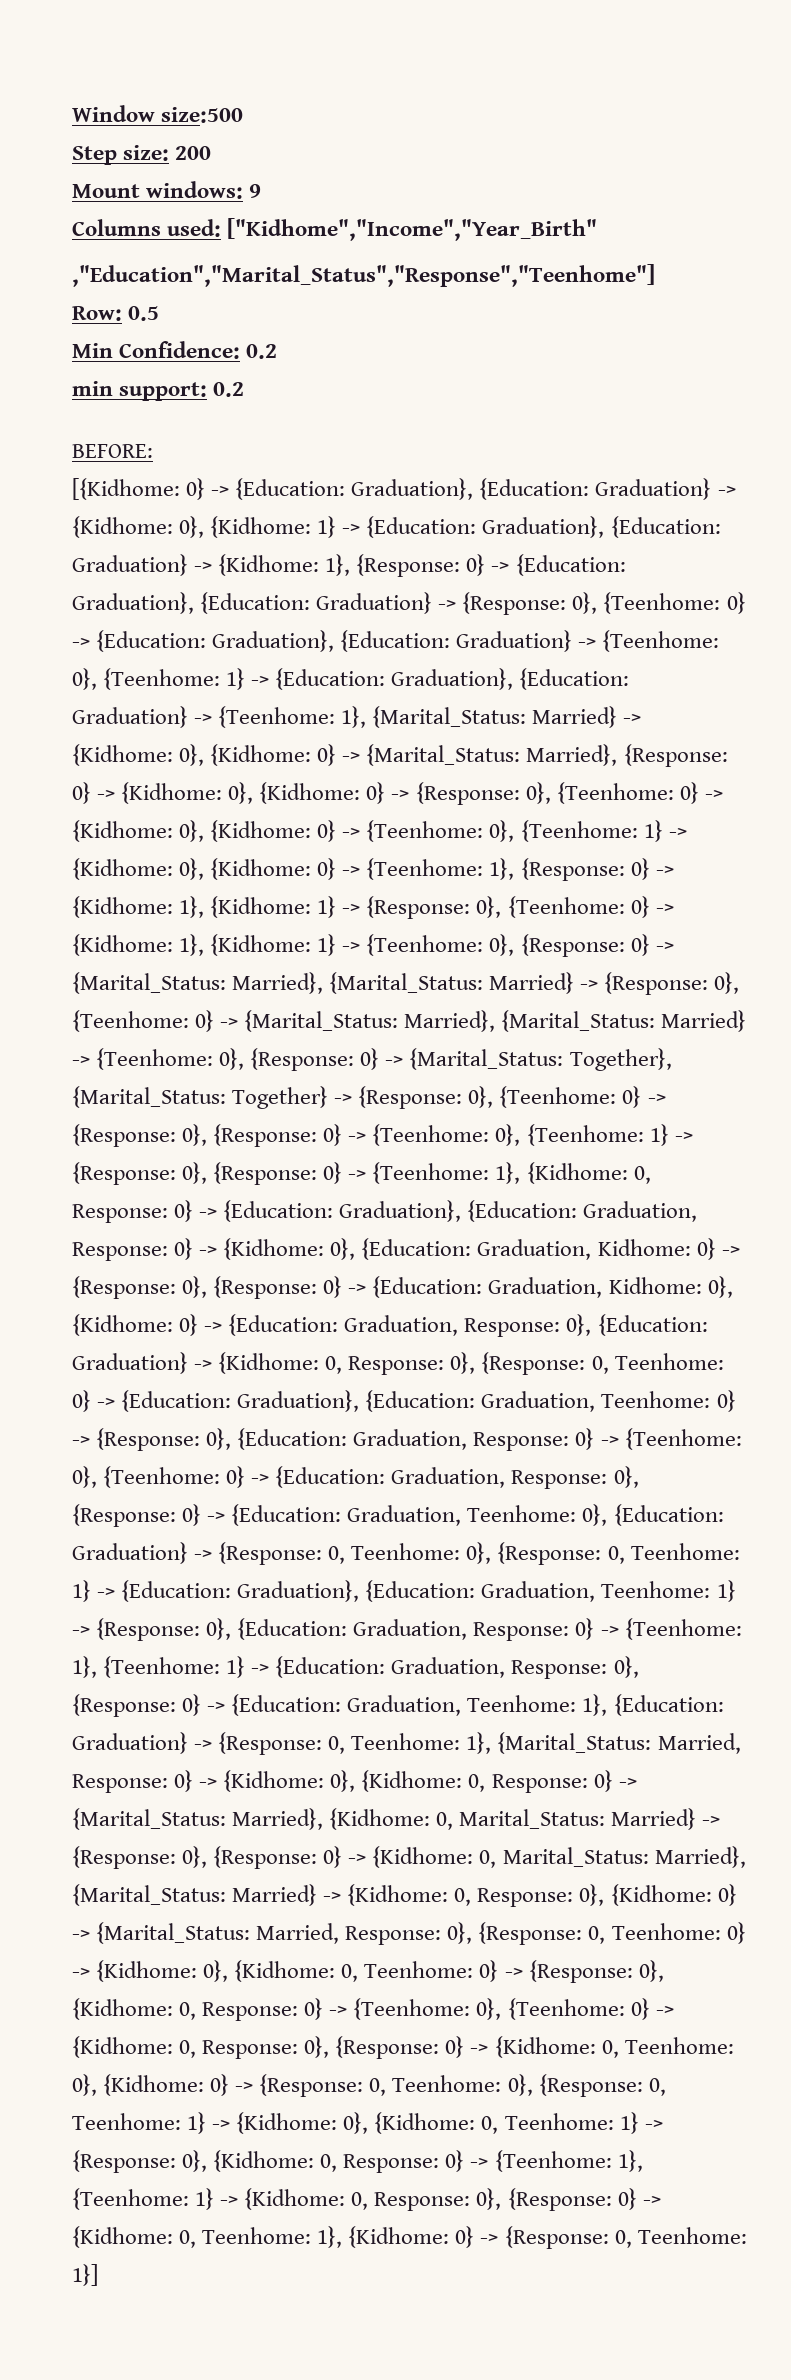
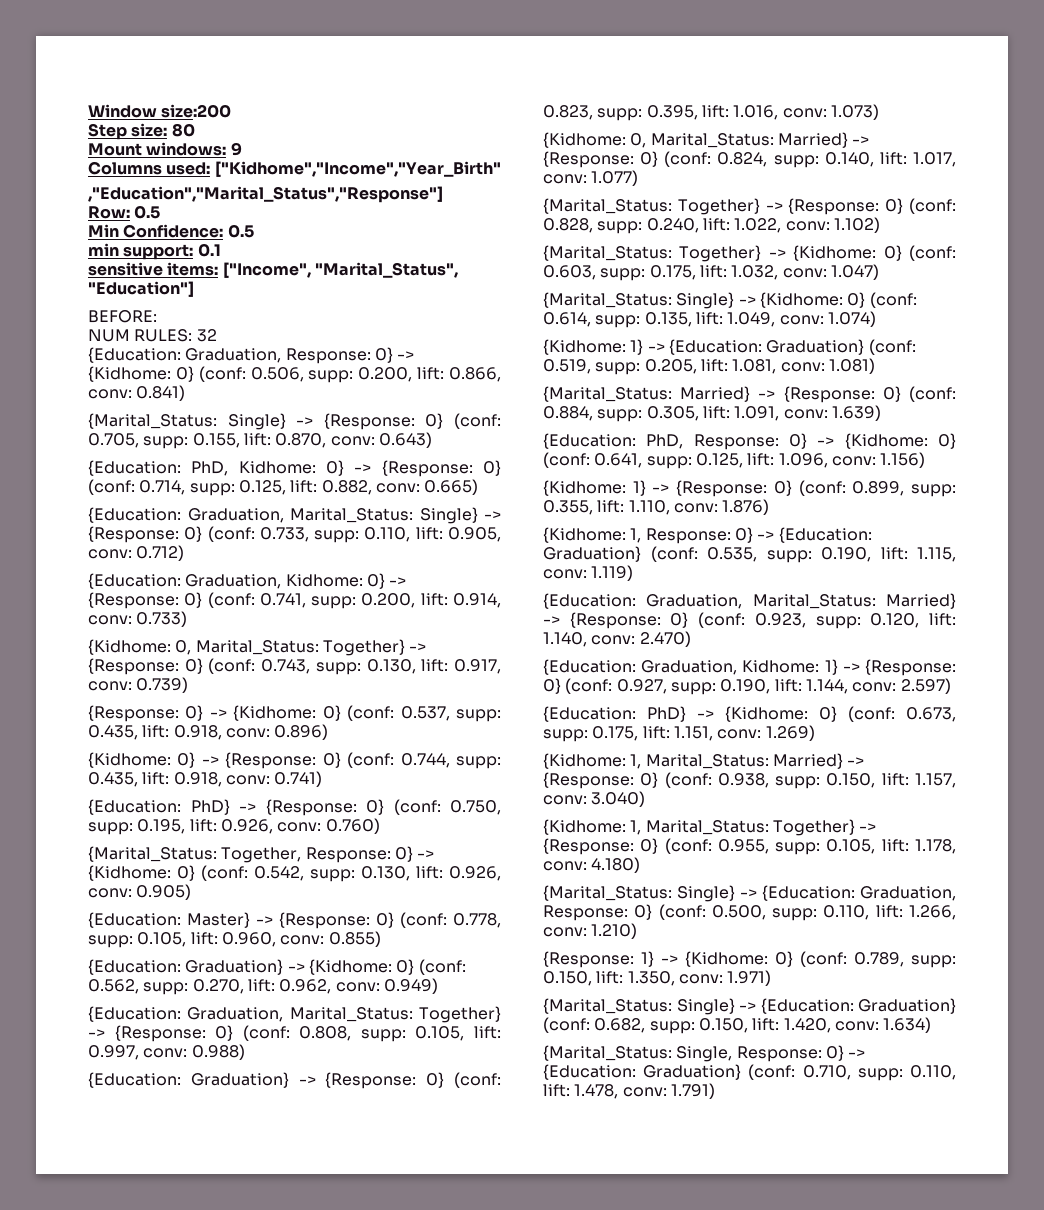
- Window size:500
+ Window size:200
- Step size: 200
+ Step size: 80
- ,"Education","Marital_Status","Response","Teenhome"]
+ ,"Education","Marital_Status","Response"]
- Min Confidence: 0.2
+ Min Confidence: 0.5
- min support: 0.2
+ min support: 0.1
+ sensitive items: ["Income", "Marital_Status", "Education"]
  BEFORE:
- [{Kidhome: 0} -> {Education: Graduation}, {Education: Graduation} -> {Kidhome: 0}, {Kidhome: 1} -> {Education: Graduation}, {Education: Graduation} -> {Kidhome: 1}, {Response: 0} -> {Education: Graduation}, {Education: Graduation} -> {Response: 0}, {Teenhome: 0} -> {Education: Graduation}, {Education: Graduation} -> {Teenhome: 0}, {Teenhome: 1} -> {Education: Graduation}, {Education: Graduation} -> {Teenhome: 1}, {Marital_Status: Married} -> {Kidhome: 0}, {Kidhome: 0} -> {Marital_Status: Married}, {Response: 0} -> {Kidhome: 0}, {Kidhome: 0} -> {Response: 0}, {Teenhome: 0} -> {Kidhome: 0}, {Kidhome: 0} -> {Teenhome: 0}, {Teenhome: 1} -> {Kidhome: 0}, {Kidhome: 0} -> {Teenhome: 1}, {Response: 0} -> {Kidhome: 1}, {Kidhome: 1} -> {Response: 0}, {Teenhome: 0} -> {Kidhome: 1}, {Kidhome: 1} -> {Teenhome: 0}, {Response: 0} -> {Marital_Status: Married}, {Marital_Status: Married} -> {Response: 0}, {Teenhome: 0} -> {Marital_Status: Married}, {Marital_Status: Married} -> {Teenhome: 0}, {Response: 0} -> {Marital_Status: Together}, {Marital_Status: Together} -> {Response: 0}, {Teenhome: 0} -> {Response: 0}, {Response: 0} -> {Teenhome: 0}, {Teenhome: 1} -> {Response: 0}, {Response: 0} -> {Teenhome: 1}, {Kidhome: 0, Response: 0} -> {Education: Graduation}, {Education: Graduation, Response: 0} -> {Kidhome: 0}, {Education: Graduation, Kidhome: 0} -> {Response: 0}, {Response: 0} -> {Education: Graduation, Kidhome: 0}, {Kidhome: 0} -> {Education: Graduation, Response: 0}, {Education: Graduation} -> {Kidhome: 0, Response: 0}, {Response: 0, Teenhome: 0} -> {Education: Graduation}, {Education: Graduation, Teenhome: 0} -> {Response: 0}, {Education: Graduation, Response: 0} -> {Teenhome: 0}, {Teenhome: 0} -> {Education: Graduation, Response: 0}, {Response: 0} -> {Education: Graduation, Teenhome: 0}, {Education: Graduation} -> {Response: 0, Teenhome: 0}, {Response: 0, Teenhome: 1} -> {Education: Graduation}, {Education: Graduation, Teenhome: 1} -> {Response: 0}, {Education: Graduation, Response: 0} -> {Teenhome: 1}, {Teenhome: 1} -> {Education: Graduation, Response: 0}, {Response: 0} -> {Education: Graduation, Teenhome: 1}, {Education: Graduation} -> {Response: 0, Teenhome: 1}, {Marital_Status: Married, Response: 0} -> {Kidhome: 0}, {Kidhome: 0, Response: 0} -> {Marital_Status: Married}, {Kidhome: 0, Marital_Status: Married} -> {Response: 0}, {Response: 0} -> {Kidhome: 0, Marital_Status: Married}, {Marital_Status: Married} -> {Kidhome: 0, Response: 0}, {Kidhome: 0} -> {Marital_Status: Married, Response: 0}, {Response: 0, Teenhome: 0} -> {Kidhome: 0}, {Kidhome: 0, Teenhome: 0} -> {Response: 0}, {Kidhome: 0, Response: 0} -> {Teenhome: 0}, {Teenhome: 0} -> {Kidhome: 0, Response: 0}, {Response: 0} -> {Kidhome: 0, Teenhome: 0}, {Kidhome: 0} -> {Response: 0, Teenhome: 0}, {Response: 0, Teenhome: 1} -> {Kidhome: 0}, {Kidhome: 0, Teenhome: 1} -> {Response: 0}, {Kidhome: 0, Response: 0} -> {Teenhome: 1}, {Teenhome: 1} -> {Kidhome: 0, Response: 0}, {Response: 0} -> {Kidhome: 0, Teenhome: 1}, {Kidhome: 0} -> {Response: 0, Teenhome: 1}]
+ NUM RULES: 32
+ {Education: Graduation, Response: 0} -> {Kidhome: 0} (conf: 0.506, supp: 0.200, lift: 0.866, conv: 0.841)
+ {Marital_Status: Single} -> {Response: 0} (conf: 0.705, supp: 0.155, lift: 0.870, conv: 0.643)
+ {Education: PhD, Kidhome: 0} -> {Response: 0} (conf: 0.714, supp: 0.125, lift: 0.882, conv: 0.665)
+ {Education: Graduation, Marital_Status: Single} -> {Response: 0} (conf: 0.733, supp: 0.110, lift: 0.905, conv: 0.712)
+ {Education: Graduation, Kidhome: 0} -> {Response: 0} (conf: 0.741, supp: 0.200, lift: 0.914, conv: 0.733)
+ {Kidhome: 0, Marital_Status: Together} -> {Response: 0} (conf: 0.743, supp: 0.130, lift: 0.917, conv: 0.739)
+ {Response: 0} -> {Kidhome: 0} (conf: 0.537, supp: 0.435, lift: 0.918, conv: 0.896)
+ {Kidhome: 0} -> {Response: 0} (conf: 0.744, supp: 0.435, lift: 0.918, conv: 0.741)
+ {Education: PhD} -> {Response: 0} (conf: 0.750, supp: 0.195, lift: 0.926, conv: 0.760)
+ {Marital_Status: Together, Response: 0} -> {Kidhome: 0} (conf: 0.542, supp: 0.130, lift: 0.926, conv: 0.905)
+ {Education: Master} -> {Response: 0} (conf: 0.778, supp: 0.105, lift: 0.960, conv: 0.855)
+ {Education: Graduation} -> {Kidhome: 0} (conf: 0.562, supp: 0.270, lift: 0.962, conv: 0.949)
+ {Education: Graduation, Marital_Status: Together} -> {Response: 0} (conf: 0.808, supp: 0.105, lift: 0.997, conv: 0.988)
+ {Education: Graduation} -> {Response: 0} (conf: 0.823, supp: 0.395, lift: 1.016, conv: 1.073)
+ {Kidhome: 0, Marital_Status: Married} -> {Response: 0} (conf: 0.824, supp: 0.140, lift: 1.017, conv: 1.077)
+ {Marital_Status: Together} -> {Response: 0} (conf: 0.828, supp: 0.240, lift: 1.022, conv: 1.102)
+ {Marital_Status: Together} -> {Kidhome: 0} (conf: 0.603, supp: 0.175, lift: 1.032, conv: 1.047)
+ {Marital_Status: Single} -> {Kidhome: 0} (conf: 0.614, supp: 0.135, lift: 1.049, conv: 1.074)
+ {Kidhome: 1} -> {Education: Graduation} (conf: 0.519, supp: 0.205, lift: 1.081, conv: 1.081)
+ {Marital_Status: Married} -> {Response: 0} (conf: 0.884, supp: 0.305, lift: 1.091, conv: 1.639)
+ {Education: PhD, Response: 0} -> {Kidhome: 0} (conf: 0.641, supp: 0.125, lift: 1.096, conv: 1.156)
+ {Kidhome: 1} -> {Response: 0} (conf: 0.899, supp: 0.355, lift: 1.110, conv: 1.876)
+ {Kidhome: 1, Response: 0} -> {Education: Graduation} (conf: 0.535, supp: 0.190, lift: 1.115, conv: 1.119)
+ {Education: Graduation, Marital_Status: Married} -> {Response: 0} (conf: 0.923, supp: 0.120, lift: 1.140, conv: 2.470)
+ {Education: Graduation, Kidhome: 1} -> {Response: 0} (conf: 0.927, supp: 0.190, lift: 1.144, conv: 2.597)
+ {Education: PhD} -> {Kidhome: 0} (conf: 0.673, supp: 0.175, lift: 1.151, conv: 1.269)
+ {Kidhome: 1, Marital_Status: Married} -> {Response: 0} (conf: 0.938, supp: 0.150, lift: 1.157, conv: 3.040)
+ {Kidhome: 1, Marital_Status: Together} -> {Response: 0} (conf: 0.955, supp: 0.105, lift: 1.178, conv: 4.180)
+ {Marital_Status: Single} -> {Education: Graduation, Response: 0} (conf: 0.500, supp: 0.110, lift: 1.266, conv: 1.210)
+ {Response: 1} -> {Kidhome: 0} (conf: 0.789, supp: 0.150, lift: 1.350, conv: 1.971)
+ {Marital_Status: Single} -> {Education: Graduation} (conf: 0.682, supp: 0.150, lift: 1.420, conv: 1.634)
+ {Marital_Status: Single, Response: 0} -> {Education: Graduation} (conf: 0.710, supp: 0.110, lift: 1.478, conv: 1.791)

